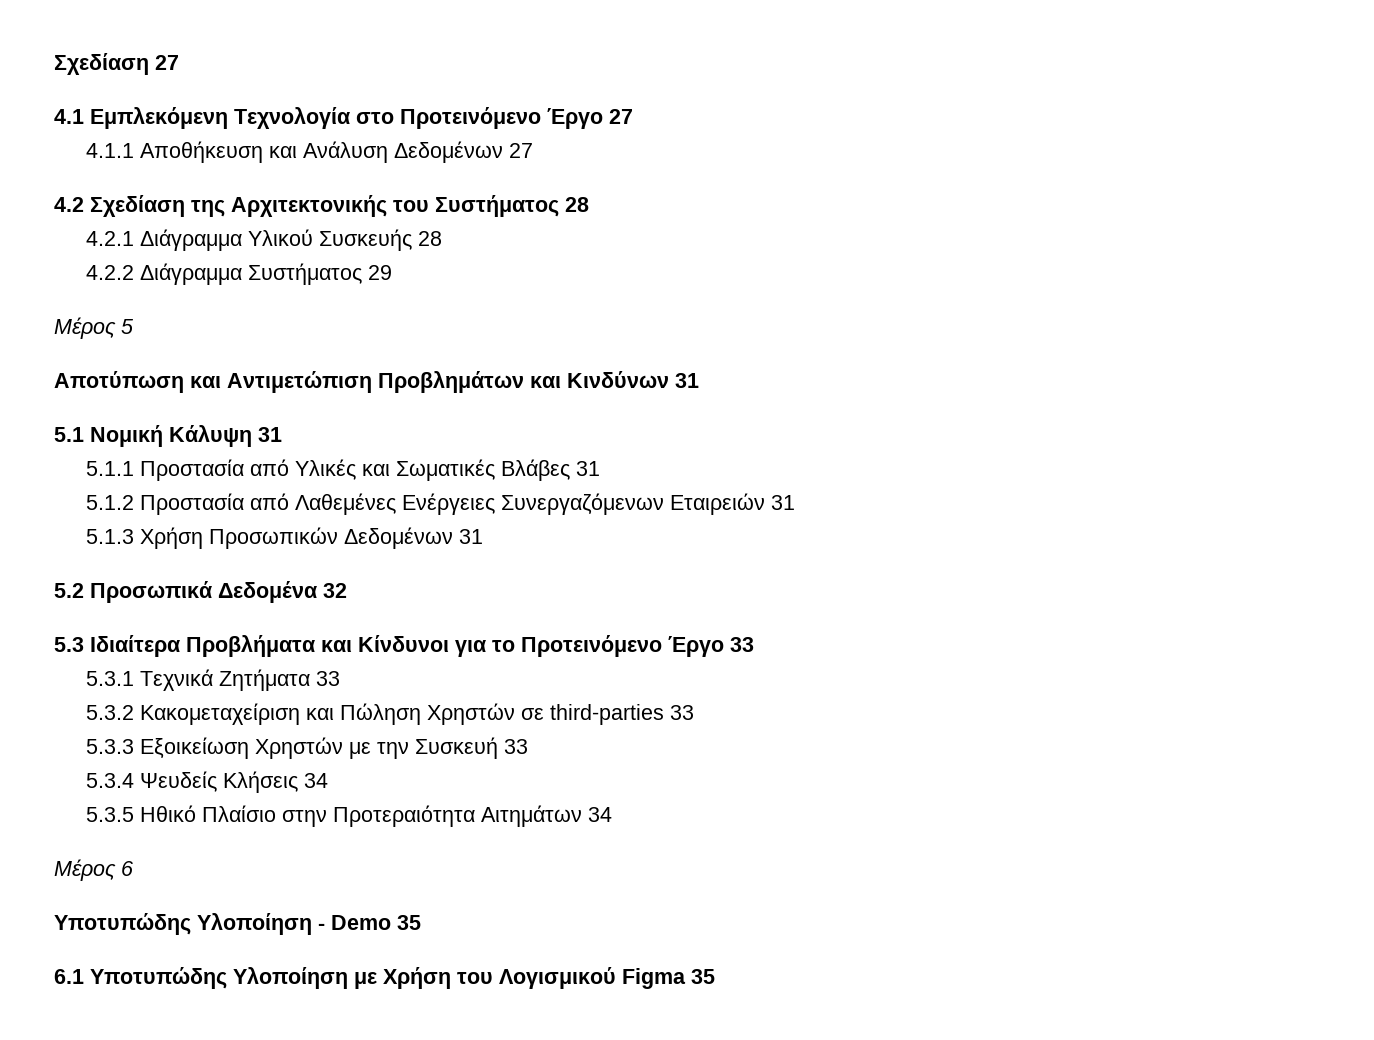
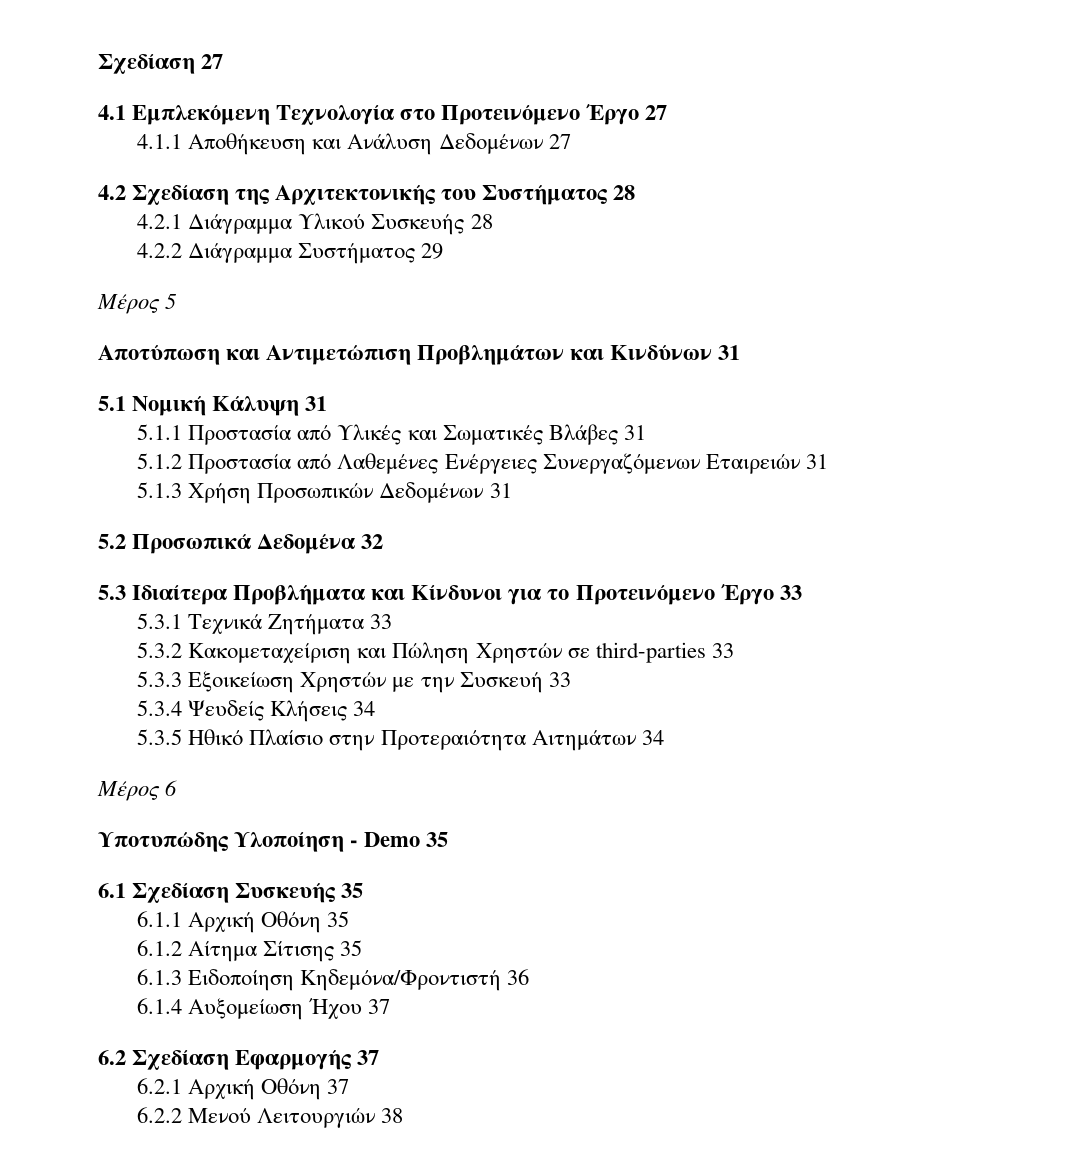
- 6.1 Υποτυπώδης Υλοποίηση με Χρήση του Λογισμικού Figma 35
+ 6.1 Σχεδίαση Συσκευής 35
+ 6.1.1 Αρχική Οθόνη 35
+ 6.1.2 Αίτημα Σίτισης 35
+ 6.1.3 Ειδοποίηση Κηδεμόνα/Φροντιστή 36
+ 6.1.4 Αυξομείωση Ήχου 37
+ 6.2 Σχεδίαση Εφαρμογής 37
+ 6.2.1 Αρχική Οθόνη 37
+ 6.2.2 Μενού Λειτουργιών 38

